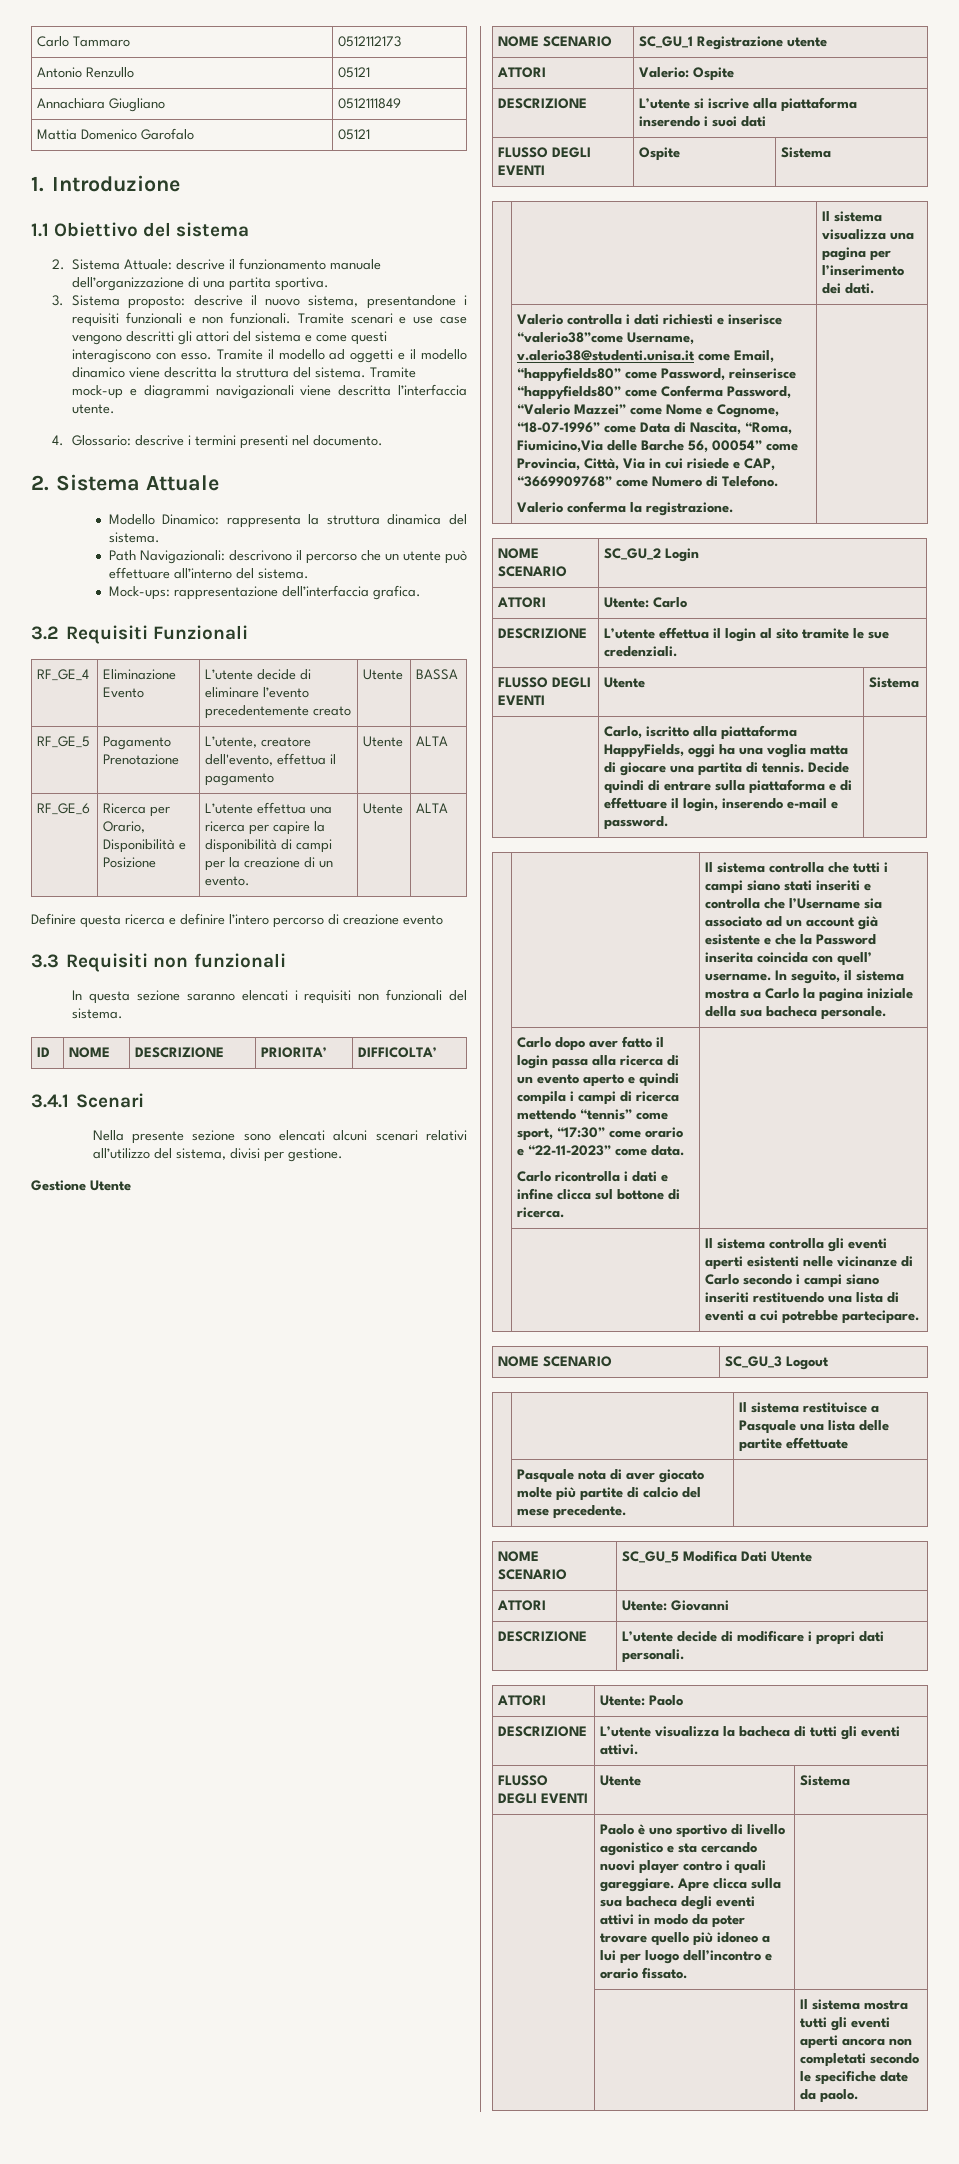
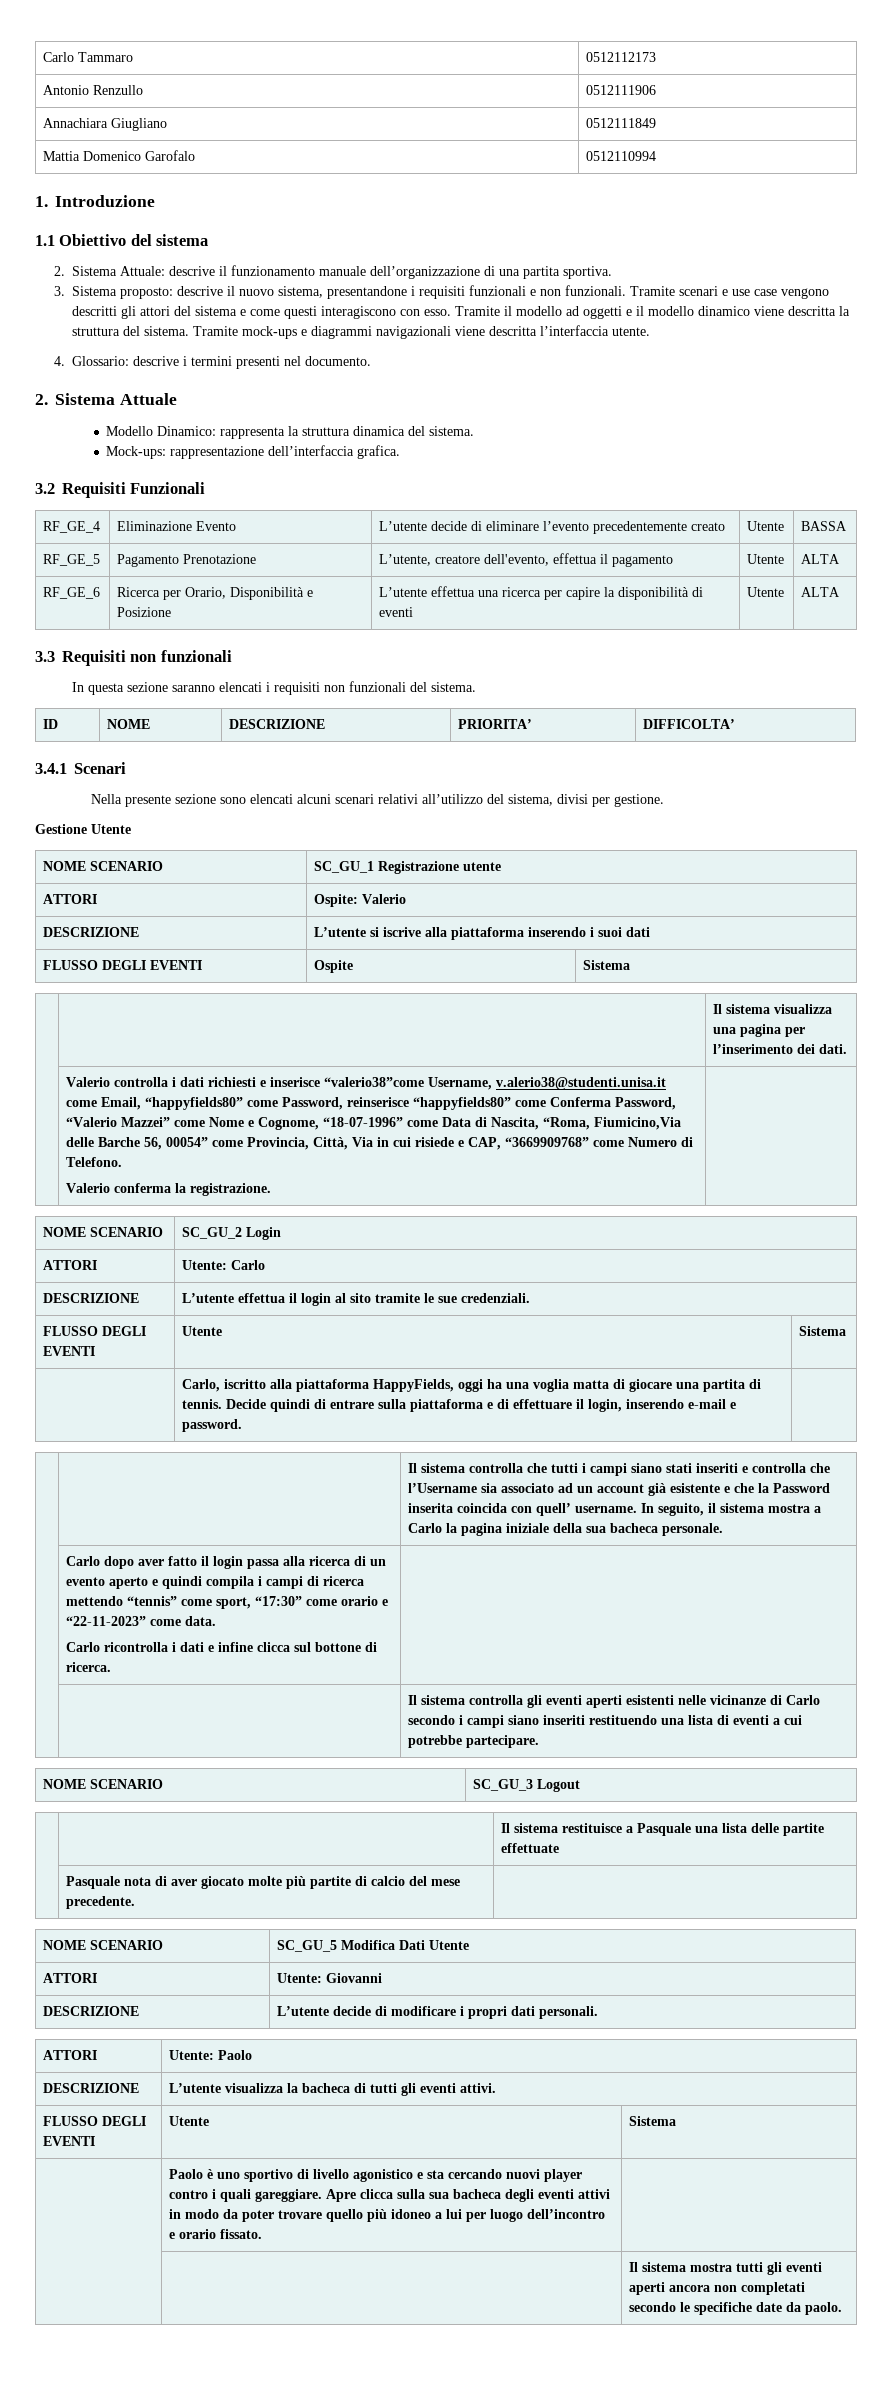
- Antonio Renzullo | 05121
+ Antonio Renzullo | 0512111906
- Mattia Domenico Garofalo | 05121
+ Mattia Domenico Garofalo | 0512110994
- Tramite mock-up e diagrammi navigazionali viene descritta l’interfaccia utente.
+ Tramite mock-ups e diagrammi navigazionali viene descritta l’interfaccia utente.
- Path Navigazionali: descrivono il percorso che un utente può effettuare all’interno del sistema.
- RF_GE_6 | Ricerca per Orario, Disponibilità e Posizione | L’utente effettua una ricerca per capire la disponibilità di campi per la creazione di un evento. | Utente | ALTA
- Definire questa ricerca e definire l’intero percorso di creazione evento
+ RF_GE_6 | Ricerca per Orario, Disponibilità e Posizione | L’utente effettua una ricerca per capire la disponibilità di eventi | Utente | ALTA
- ATTORI | Valerio: Ospite
+ ATTORI | Ospite: Valerio

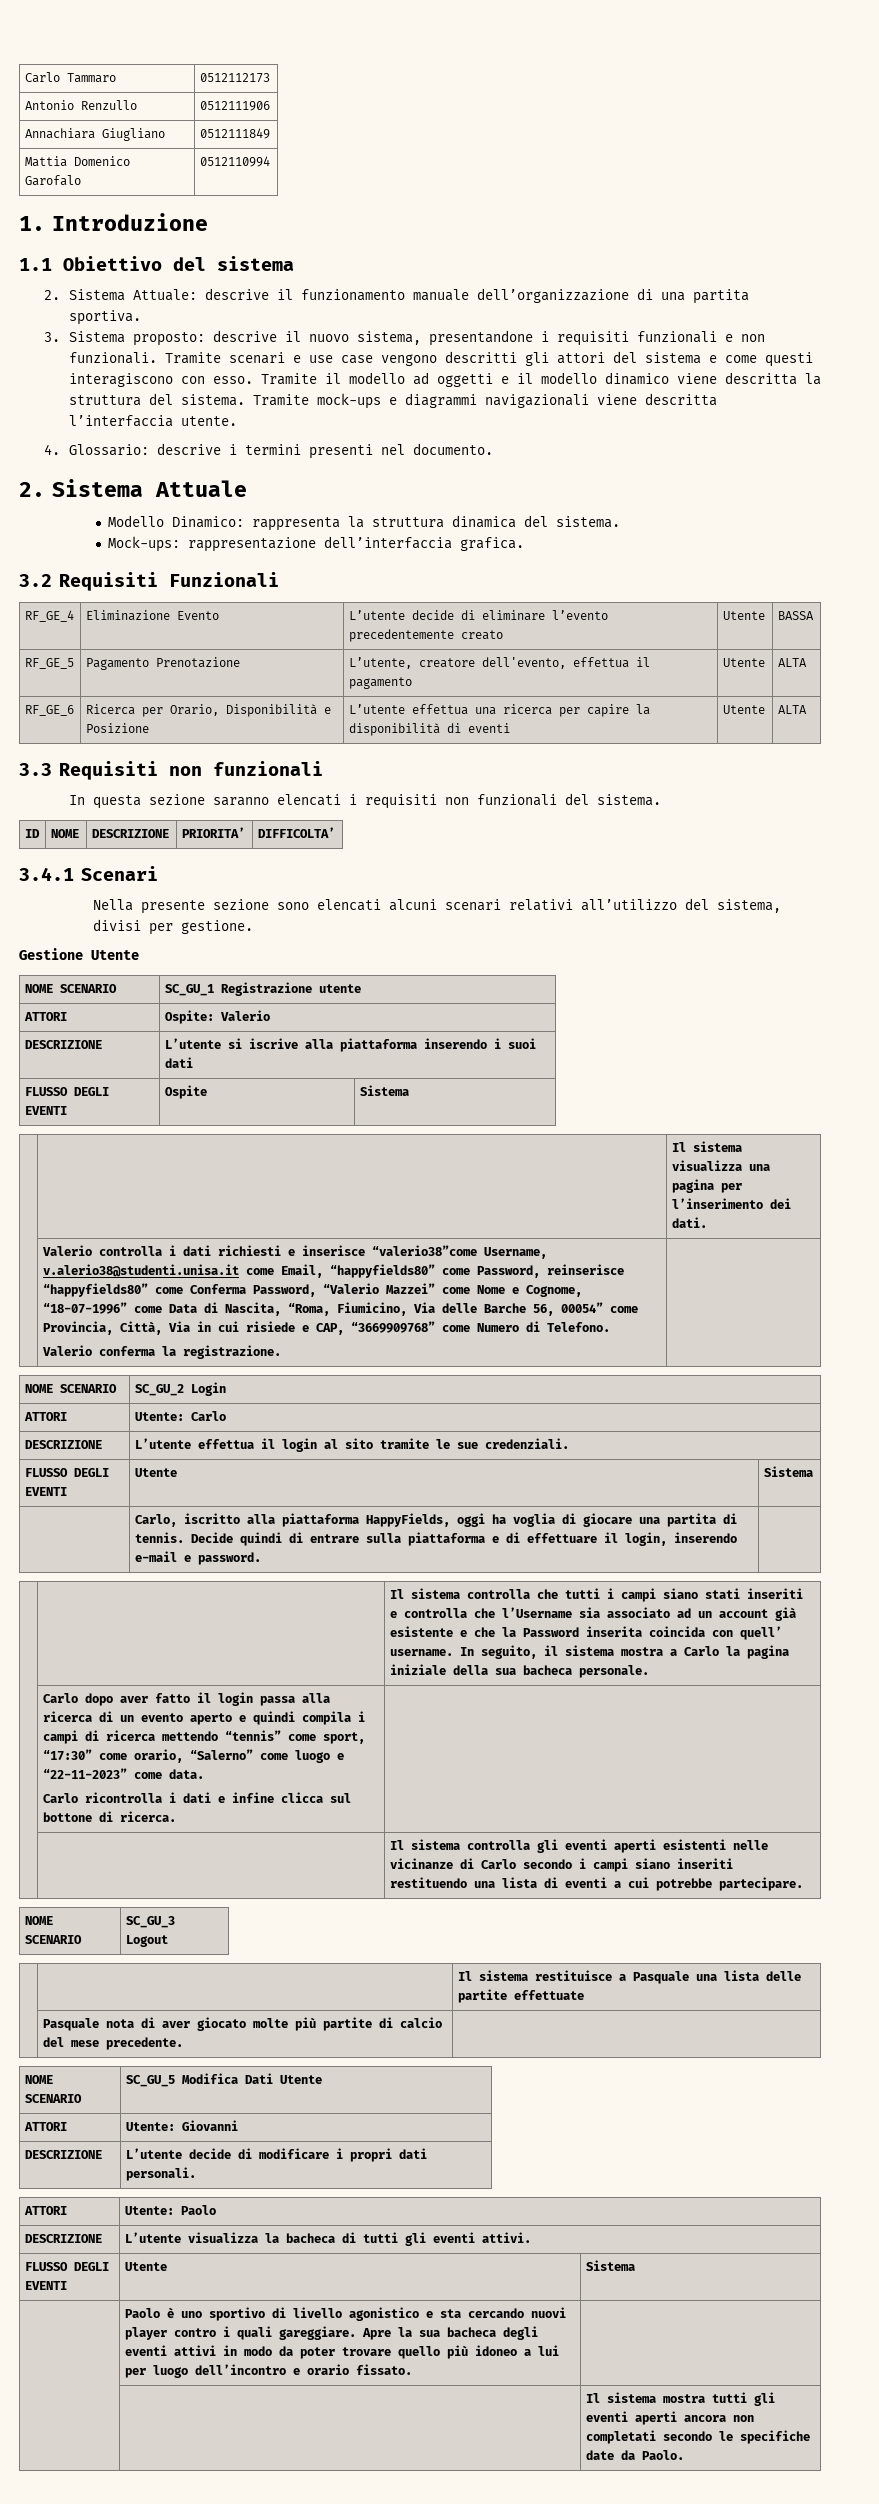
- Valerio controlla i dati richiesti e inserisce “valerio38”come Username, v.alerio38@studenti.unisa.it come Email, “happyfields80” come Password, reinserisce “happyfields80” come Conferma Password, “Valerio Mazzei” come Nome e Cognome, “18-07-1996” come Data di Nascita, “Roma, Fiumicino,Via delle Barche 56, 00054” come Provincia, Città, Via in cui risiede e CAP, “3669909768” come Numero di Telefono.
+ Valerio controlla i dati richiesti e inserisce “valerio38”come Username, v.alerio38@studenti.unisa.it come Email, “happyfields80” come Password, reinserisce “happyfields80” come Conferma Password, “Valerio Mazzei” come Nome e Cognome, “18-07-1996” come Data di Nascita, “Roma, Fiumicino, Via delle Barche 56, 00054” come Provincia, Città, Via in cui risiede e CAP, “3669909768” come Numero di Telefono.
- | Carlo, iscritto alla piattaforma HappyFields, oggi ha una voglia matta di giocare una partita di tennis. Decide quindi di entrare sulla piattaforma e di effettuare il login, inserendo e-mail e password. |
+ | Carlo, iscritto alla piattaforma HappyFields, oggi ha voglia di giocare una partita di tennis. Decide quindi di entrare sulla piattaforma e di effettuare il login, inserendo e-mail e password. |
- Carlo dopo aver fatto il login passa alla ricerca di un evento aperto e quindi compila i campi di ricerca mettendo “tennis” come sport, “17:30” come orario e “22-11-2023” come data.
+ Carlo dopo aver fatto il login passa alla ricerca di un evento aperto e quindi compila i campi di ricerca mettendo “tennis” come sport, “17:30” come orario, “Salerno” come luogo e “22-11-2023” come data.
- | Paolo è uno sportivo di livello agonistico e sta cercando nuovi player contro i quali gareggiare. Apre clicca sulla sua bacheca degli eventi attivi in modo da poter trovare quello più idoneo a lui per luogo dell’incontro e orario fissato. |
+ | Paolo è uno sportivo di livello agonistico e sta cercando nuovi player contro i quali gareggiare. Apre la sua bacheca degli eventi attivi in modo da poter trovare quello più idoneo a lui per luogo dell’incontro e orario fissato. |
- | | Il sistema mostra tutti gli eventi aperti ancora non completati secondo le specifiche date da paolo.
+ | | Il sistema mostra tutti gli eventi aperti ancora non completati secondo le specifiche date da Paolo.

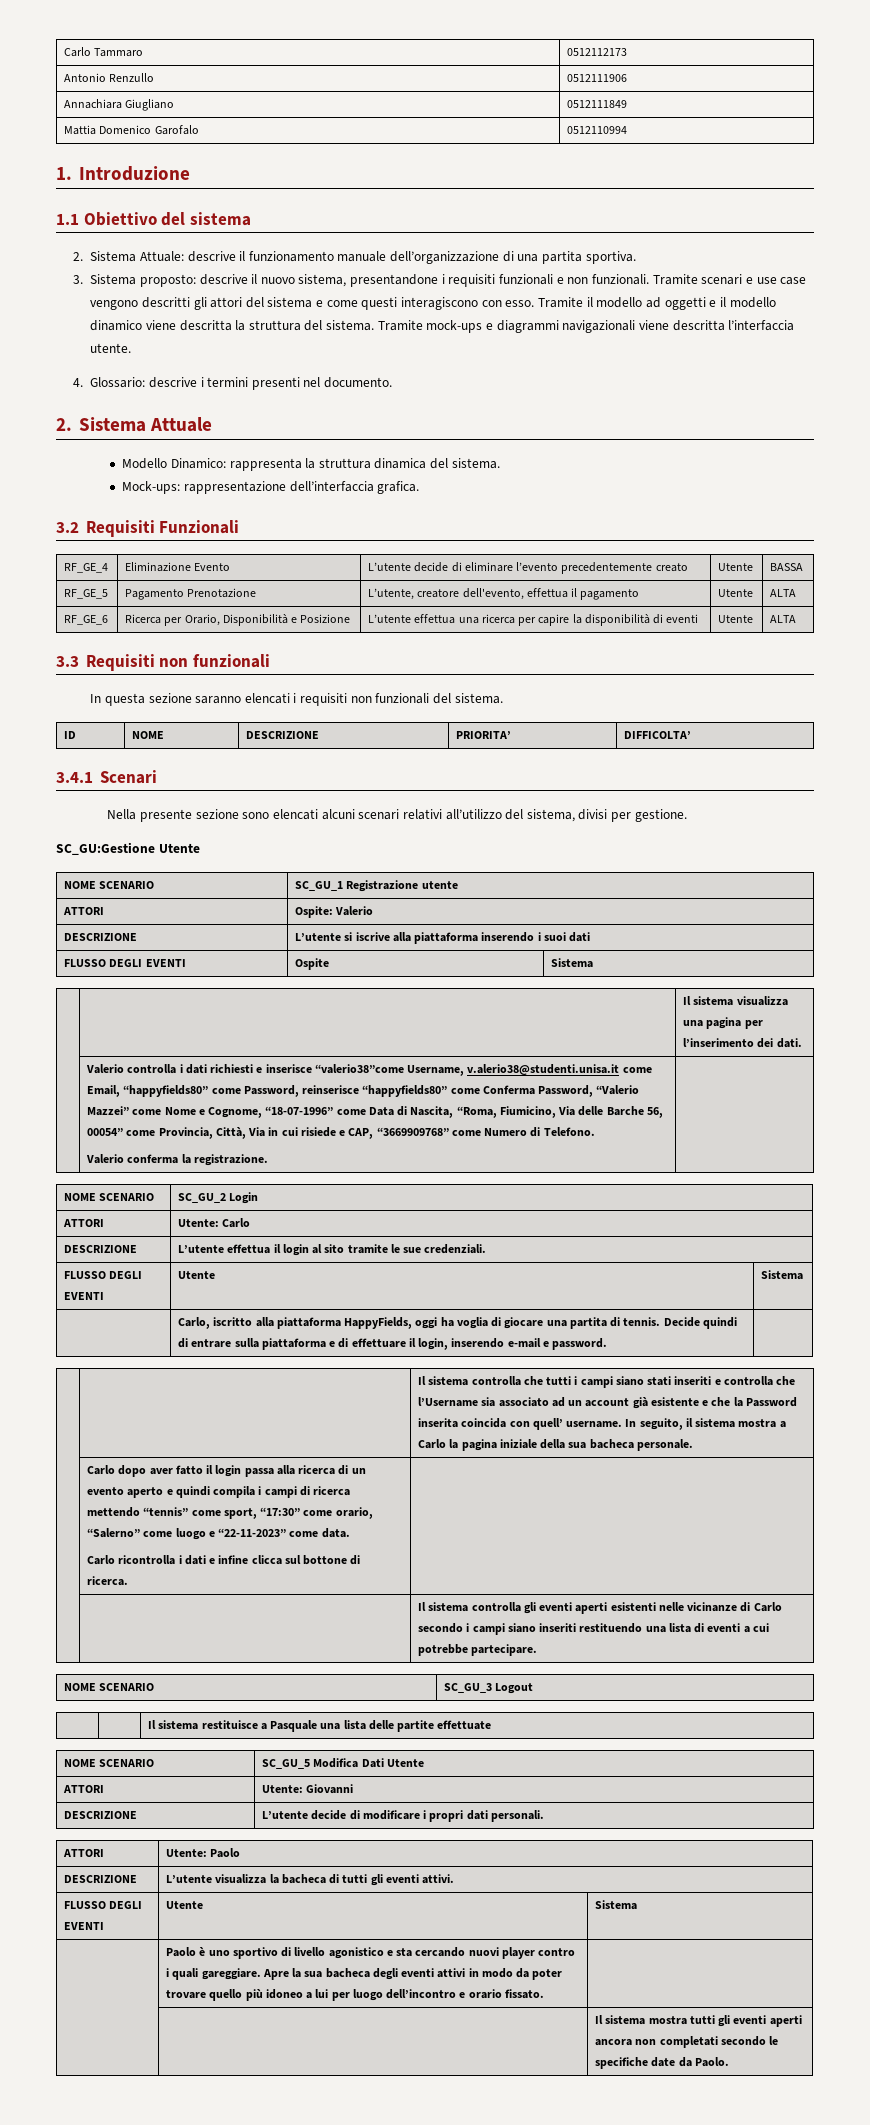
- Gestione Utente
+ SC_GU:Gestione Utente
- | Pasquale nota di aver giocato molte più partite di calcio del mese precedente. |

